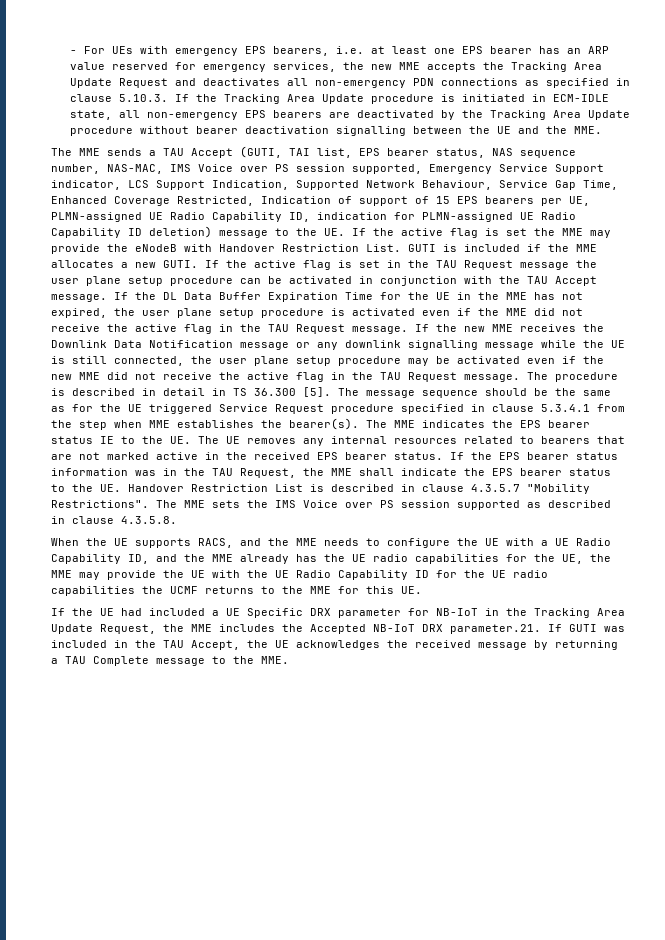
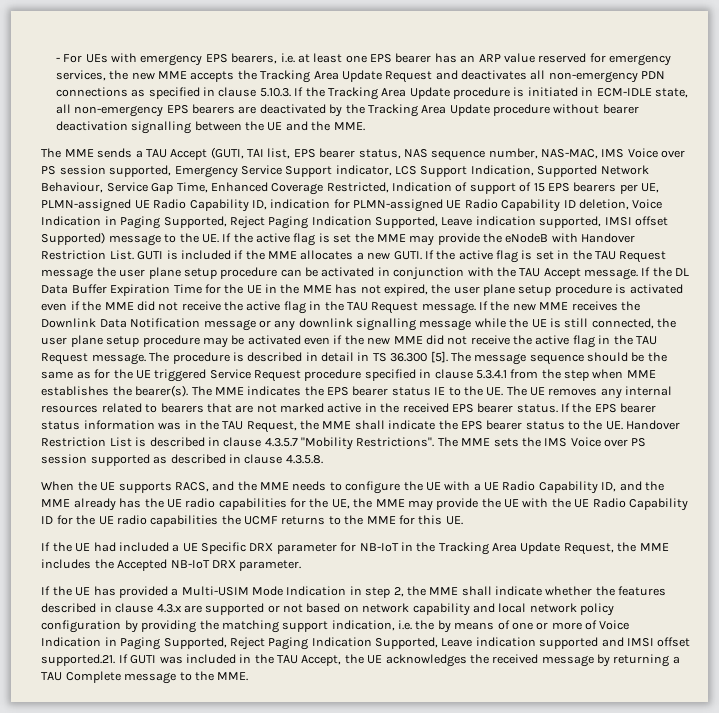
- The MME sends a TAU Accept (GUTI, TAI list, EPS bearer status, NAS sequence number, NAS-MAC, IMS Voice over PS session supported, Emergency Service Support indicator, LCS Support Indication, Supported Network Behaviour, Service Gap Time, Enhanced Coverage Restricted, Indication of support of 15 EPS bearers per UE, PLMN-assigned UE Radio Capability ID, indication for PLMN-assigned UE Radio Capability ID deletion) message to the UE. If the active flag is set the MME may provide the eNodeB with Handover Restriction List.
+ The MME sends a TAU Accept (GUTI, TAI list, EPS bearer status, NAS sequence number, NAS-MAC, IMS Voice over PS session supported, Emergency Service Support indicator, LCS Support Indication, Supported Network Behaviour, Service Gap Time, Enhanced Coverage Restricted, Indication of support of 15 EPS bearers per UE, PLMN-assigned UE Radio Capability ID, indication for PLMN-assigned UE Radio Capability ID deletion, Voice Indication in Paging Supported, Reject Paging Indication Supported, Leave indication supported, IMSI offset Supported) message to the UE. If the active flag is set the MME may provide the eNodeB with Handover Restriction List.
- If the UE had included a UE Specific DRX parameter for NB-IoT in the Tracking Area Update Request, the MME includes the Accepted NB-IoT DRX parameter.21. If GUTI was included in the TAU Accept, the UE acknowledges the received message by returning a TAU Complete message to the MME.
+ If the UE had included a UE Specific DRX parameter for NB-IoT in the Tracking Area Update Request, the MME includes the Accepted NB-IoT DRX parameter.
+ If the UE has provided a Multi-USIM Mode Indication in step 2, the MME shall indicate whether the features described in clause 4.3.x are supported or not based on network capability and local network policy configuration by providing the matching support indication, i.e. the by means of one or more of Voice Indication in Paging Supported, Reject Paging Indication Supported, Leave indication supported and IMSI offset supported.21. If GUTI was included in the TAU Accept, the UE acknowledges the received message by returning a TAU Complete message to the MME.

